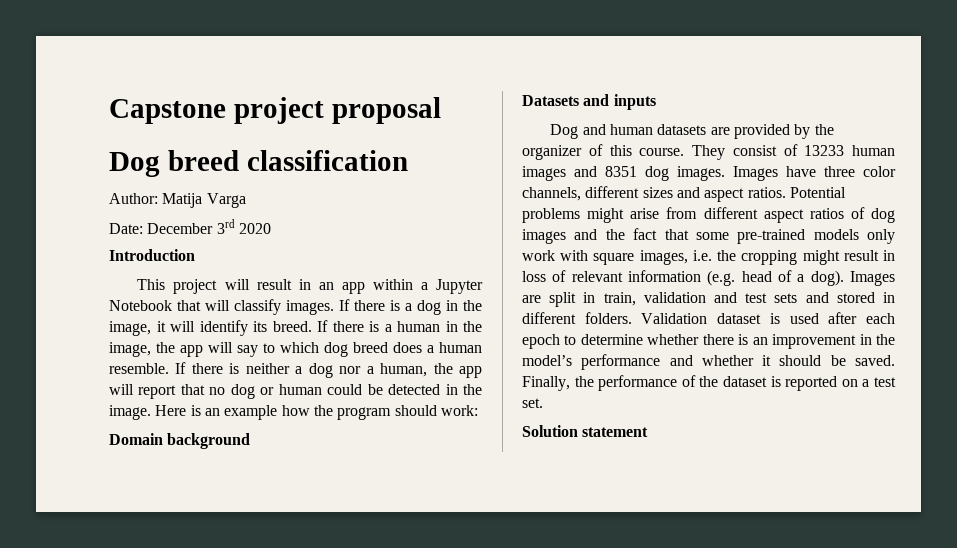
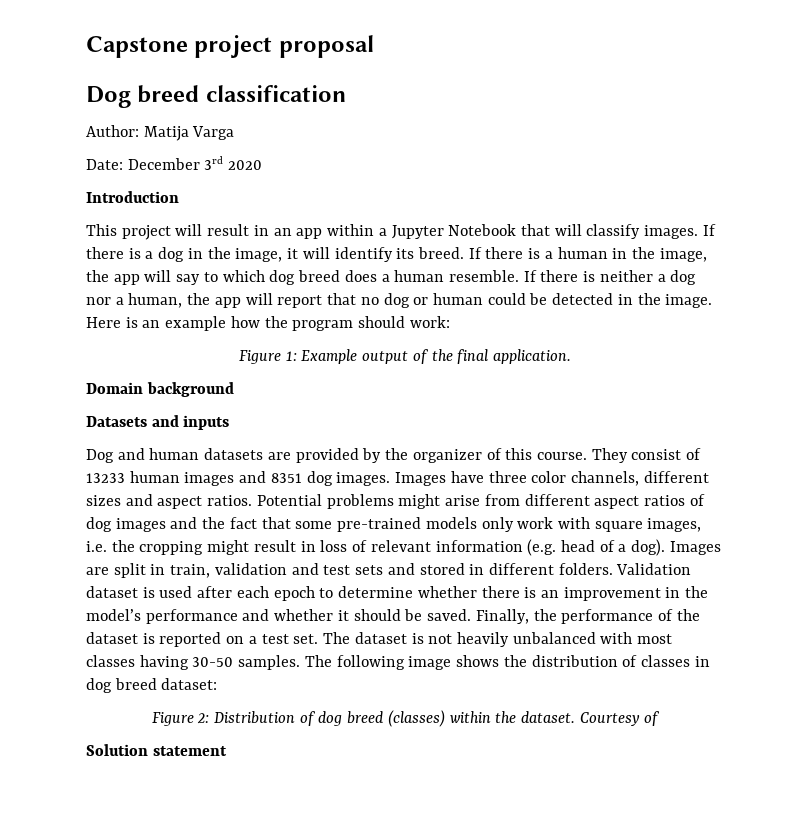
+ Figure 1: Example output of the final application.
+ The dataset is not heavily unbalanced with most classes having 30-50 samples. The following image shows the distribution of classes in dog breed dataset:
+ Figure 2: Distribution of dog breed (classes) within the dataset. Courtesy of

